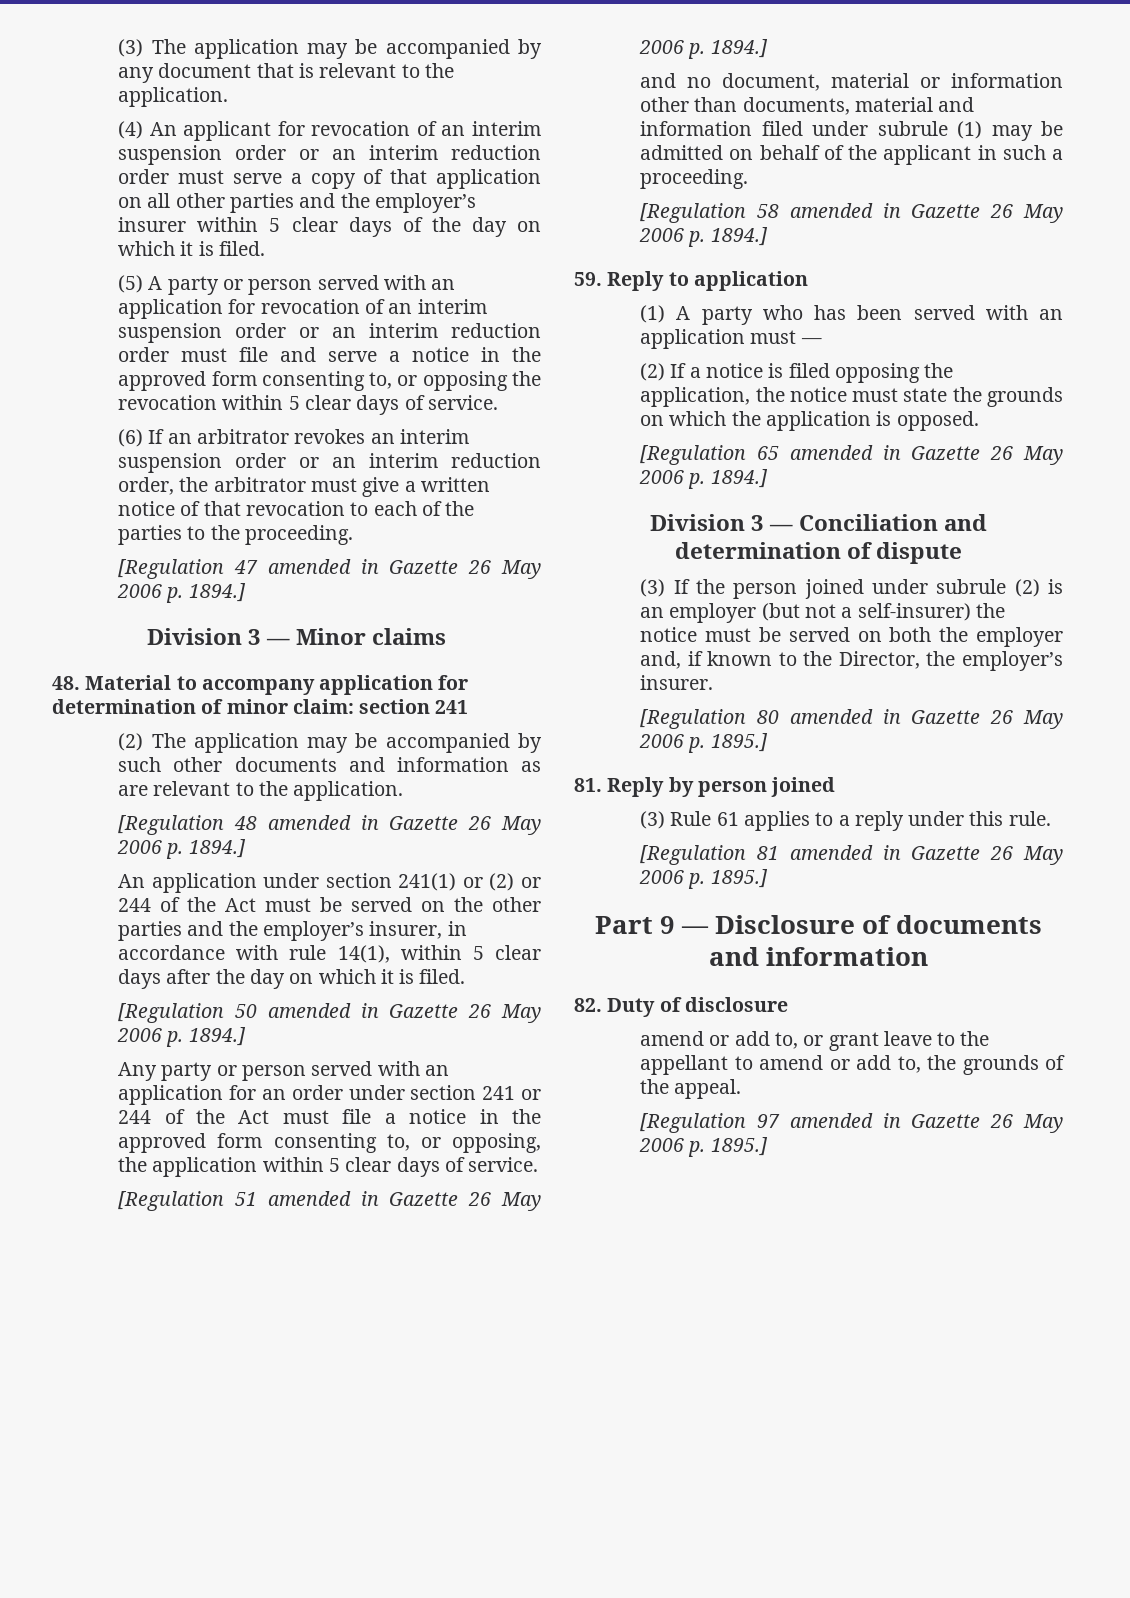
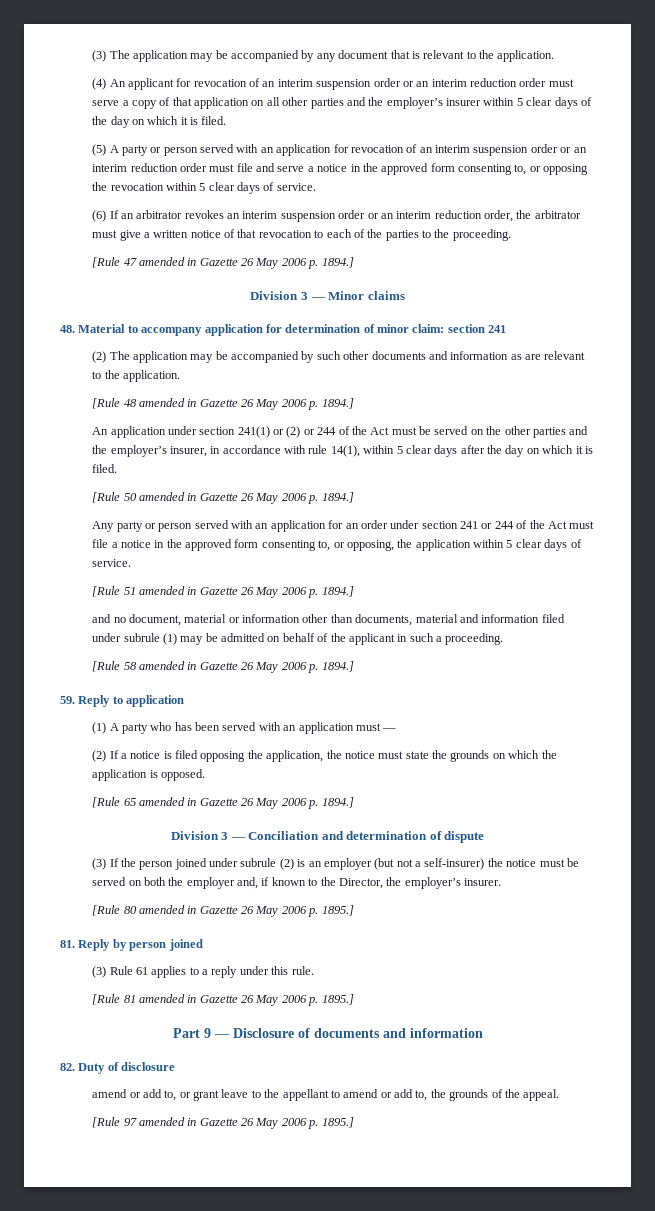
- [Regulation 47 amended in Gazette 26 May 2006 p. 1894.]
+ [Rule 47 amended in Gazette 26 May 2006 p. 1894.]
- [Regulation 48 amended in Gazette 26 May 2006 p. 1894.]
+ [Rule 48 amended in Gazette 26 May 2006 p. 1894.]
- [Regulation 50 amended in Gazette 26 May 2006 p. 1894.]
+ [Rule 50 amended in Gazette 26 May 2006 p. 1894.]
- [Regulation 51 amended in Gazette 26 May 2006 p. 1894.]
+ [Rule 51 amended in Gazette 26 May 2006 p. 1894.]
- [Regulation 58 amended in Gazette 26 May 2006 p. 1894.]
+ [Rule 58 amended in Gazette 26 May 2006 p. 1894.]
- [Regulation 65 amended in Gazette 26 May 2006 p. 1894.]
+ [Rule 65 amended in Gazette 26 May 2006 p. 1894.]
- [Regulation 80 amended in Gazette 26 May 2006 p. 1895.]
+ [Rule 80 amended in Gazette 26 May 2006 p. 1895.]
- [Regulation 81 amended in Gazette 26 May 2006 p. 1895.]
+ [Rule 81 amended in Gazette 26 May 2006 p. 1895.]
- [Regulation 97 amended in Gazette 26 May 2006 p. 1895.]
+ [Rule 97 amended in Gazette 26 May 2006 p. 1895.]

